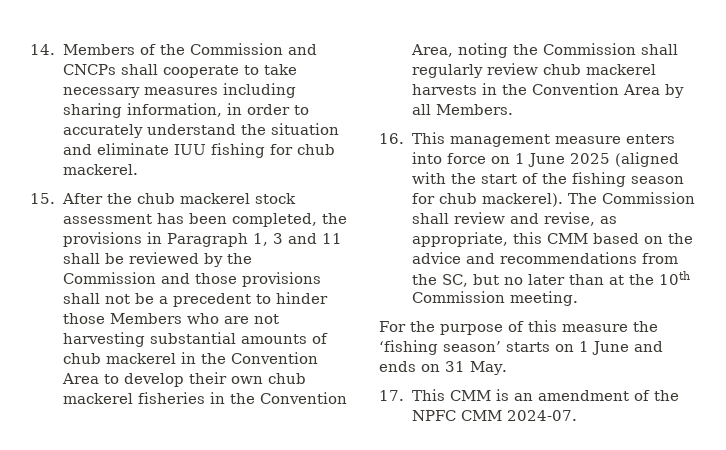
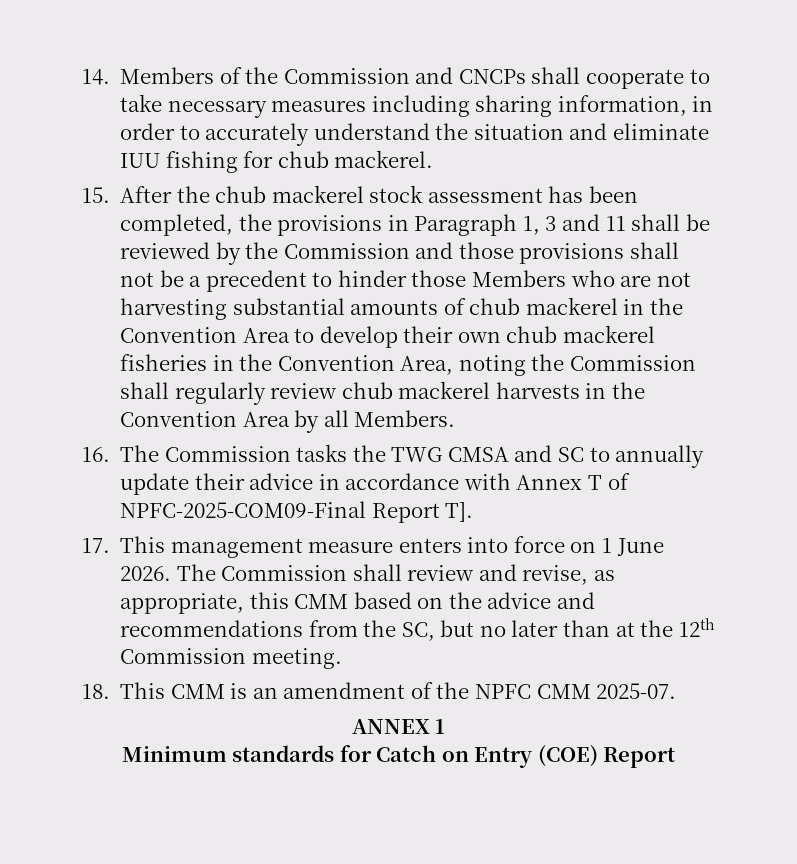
- 16. This management measure enters into force on 1 June 2025 (aligned with the start of the fishing season for chub mackerel).
+ 16. The Commission tasks the TWG CMSA and SC to annually update their advice in accordance with Annex T of NPFC-2025-COM09-Final Report T].
+ 17. This management measure enters into force on 1 June 2026.
- The Commission shall review and revise, as appropriate, this CMM based on the advice and recommendations from the SC, but no later than at the 10th Commission meeting.
+ The Commission shall review and revise, as appropriate, this CMM based on the advice and recommendations from the SC, but no later than at the 12th Commission meeting.
- For the purpose of this measure the ‘fishing season’ starts on 1 June and ends on 31 May.
- 17. This CMM is an amendment of the NPFC CMM 2024-07.
+ 18. This CMM is an amendment of the NPFC CMM 2025-07.
+ ANNEX 1
+ Minimum standards for Catch on Entry (COE) Report

